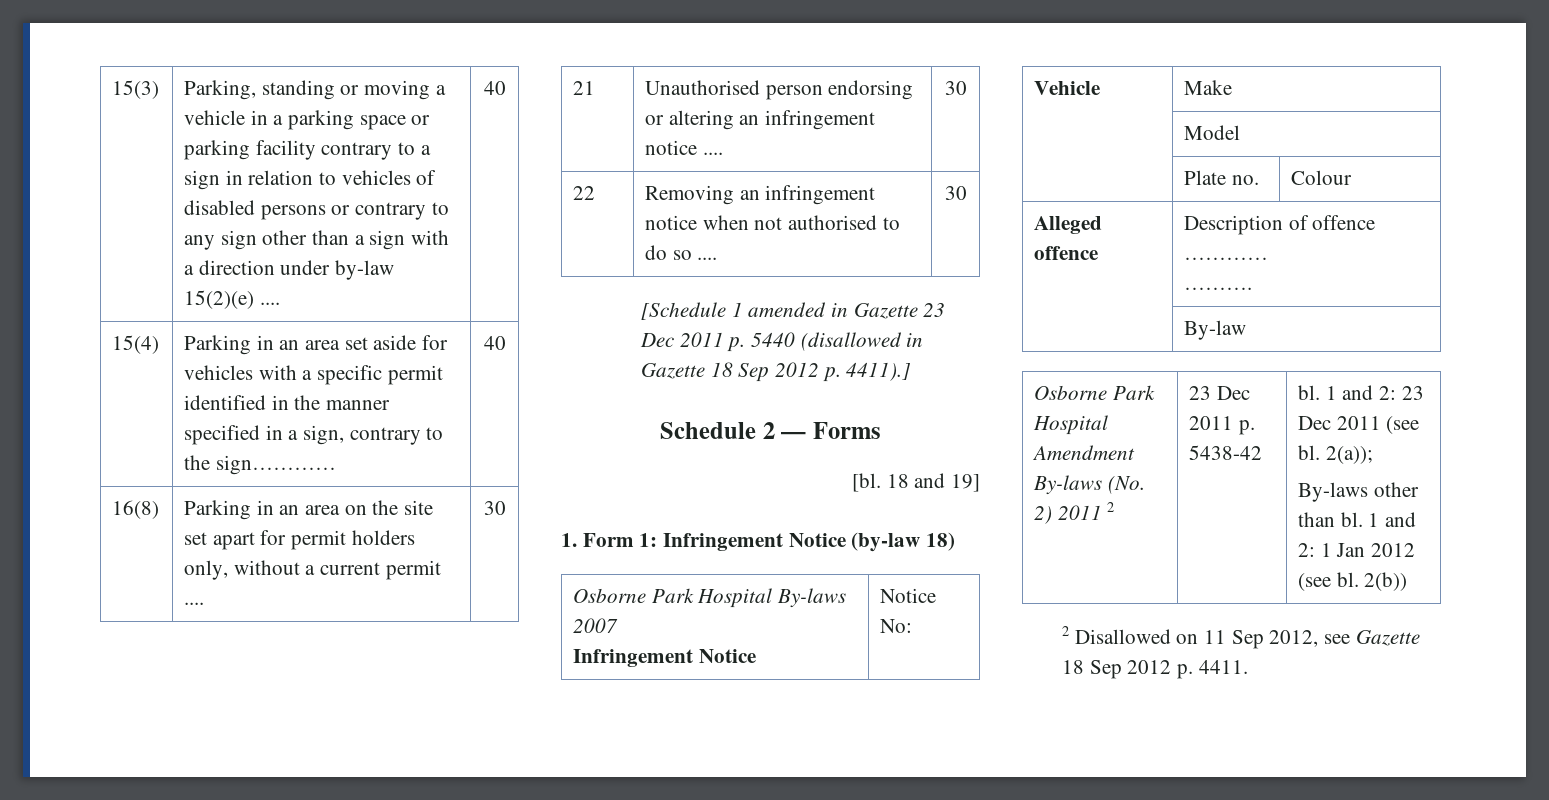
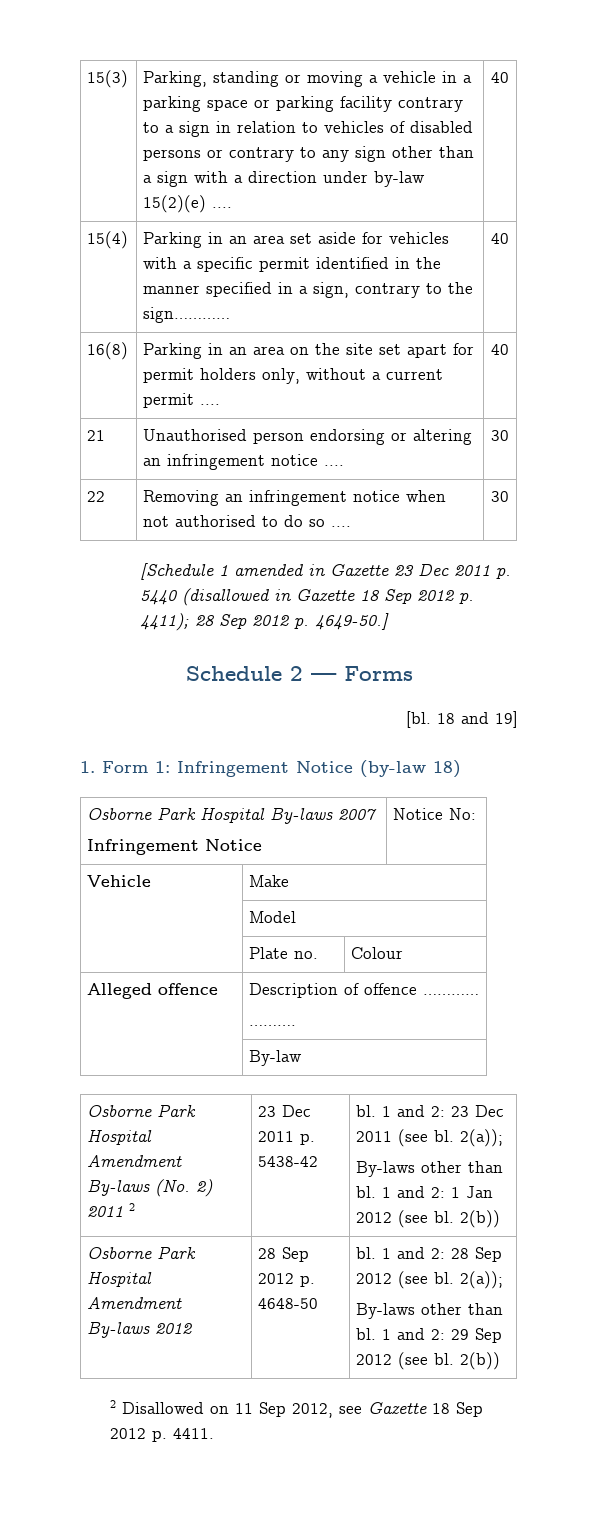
- 16(8) | Parking in an area on the site set apart for permit holders only, without a current permit .... | 30
+ 16(8) | Parking in an area on the site set apart for permit holders only, without a current permit .... | 40
- [Schedule 1 amended in Gazette 23 Dec 2011 p. 5440 (disallowed in Gazette 18 Sep 2012 p. 4411).]
+ [Schedule 1 amended in Gazette 23 Dec 2011 p. 5440 (disallowed in Gazette 18 Sep 2012 p. 4411); 28 Sep 2012 p. 4649-50.]
+ Osborne Park Hospital Amendment By-laws 2012 | 28 Sep 2012 p. 4648-50 | bl. 1 and 2: 28 Sep 2012 (see bl. 2(a));
+ By-laws other than bl. 1 and 2: 29 Sep 2012 (see bl. 2(b))

